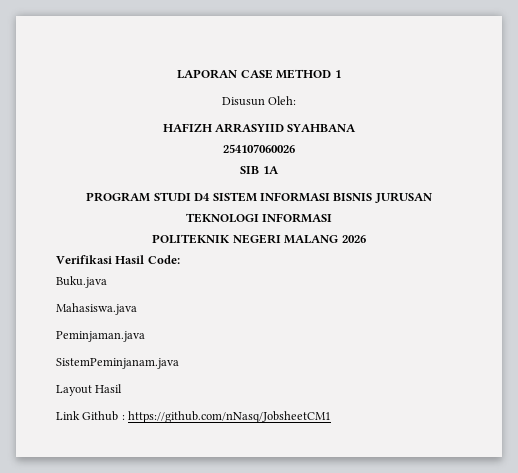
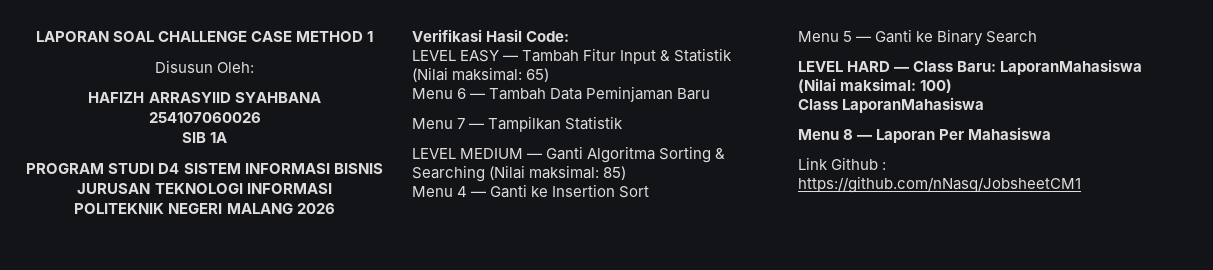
- LAPORAN CASE METHOD 1
+ LAPORAN SOAL CHALLENGE CASE METHOD 1
- Buku.java
- Mahasiswa.java
- Peminjaman.java
- SistemPeminjanam.java
- Layout Hasil
+ LEVEL EASY — Tambah Fitur Input & Statistik (Nilai maksimal: 65)
+ Menu 6 — Tambah Data Peminjaman Baru
+ Menu 7 — Tampilkan Statistik
+ LEVEL MEDIUM — Ganti Algoritma Sorting & Searching (Nilai maksimal: 85)
+ Menu 4 — Ganti ke Insertion Sort
+ Menu 5 — Ganti ke Binary Search
+ LEVEL HARD — Class Baru: LaporanMahasiswa (Nilai maksimal: 100)
+ Class LaporanMahasiswa
+ Menu 8 — Laporan Per Mahasiswa

